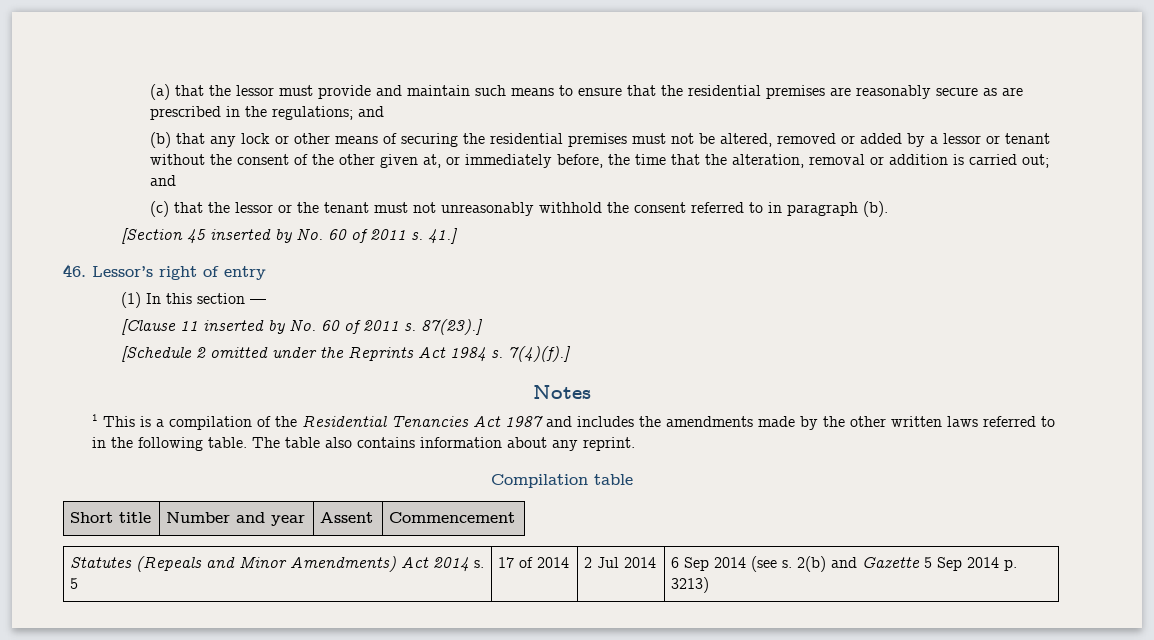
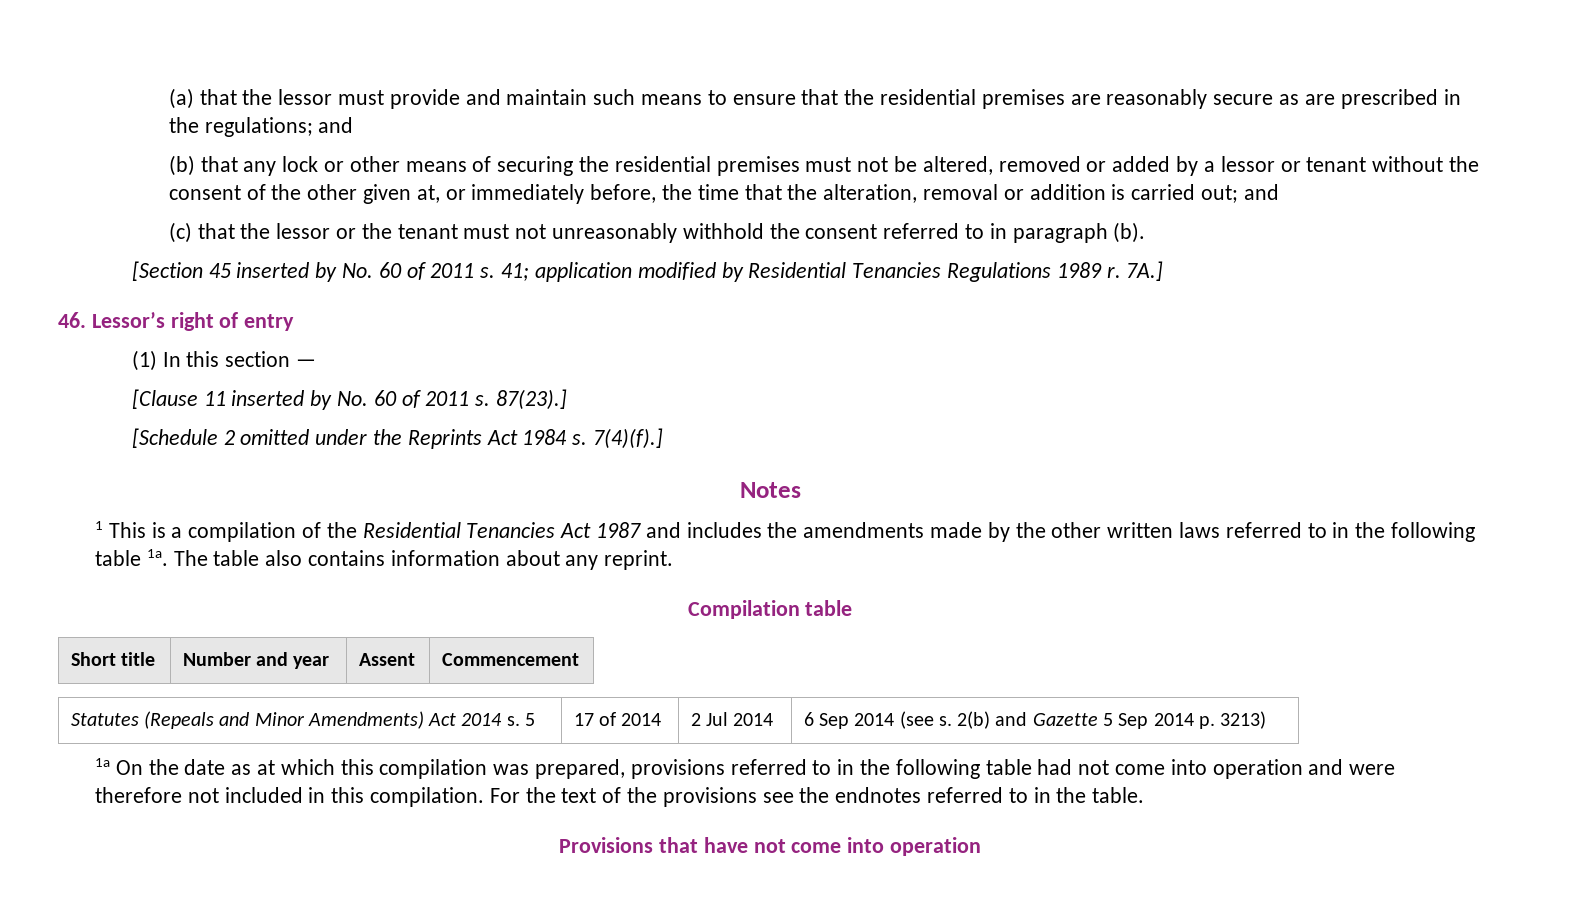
- 41.]
+ 41; application modified by Residential Tenancies Regulations 1989 r. 7A.]
- 1 This is a compilation of the Residential Tenancies Act 1987 and includes the amendments made by the other written laws referred to in the following table.
+ 1 This is a compilation of the Residential Tenancies Act 1987 and includes the amendments made by the other written laws referred to in the following table 1a.
+ 1a On the date as at which this compilation was prepared, provisions referred to in the following table had not come into operation and were therefore not included in this compilation. For the text of the provisions see the endnotes referred to in the table.
+ Provisions that have not come into operation

